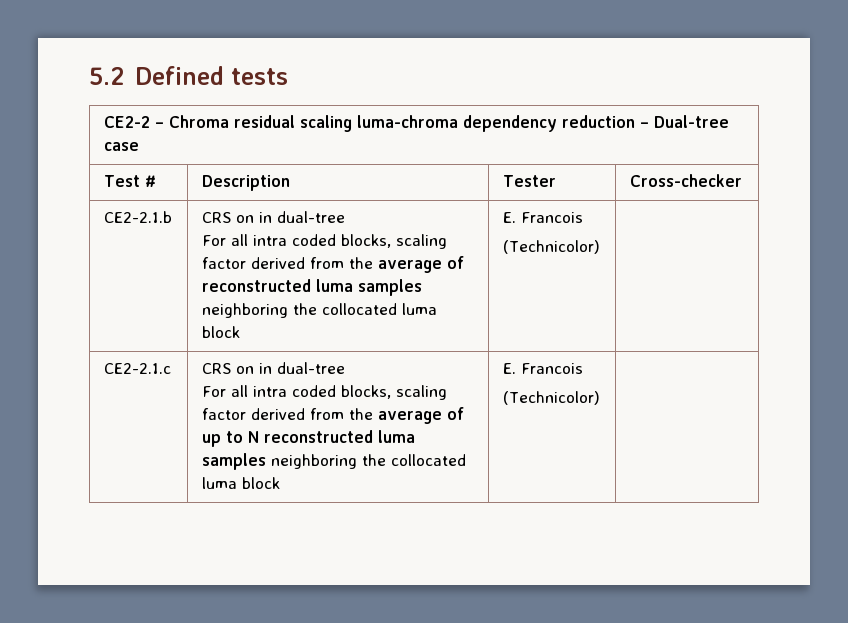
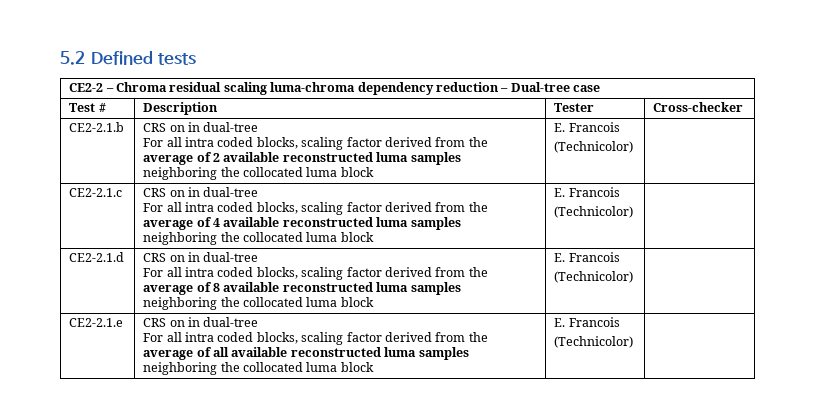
  CE2-2.1.b | CRS on in dual-tree
- For all intra coded blocks, scaling factor derived from the average of reconstructed luma samples neighboring the collocated luma block | E. Francois
+ For all intra coded blocks, scaling factor derived from the average of 2 available reconstructed luma samples neighboring the collocated luma block | E. Francois
  CE2-2.1.c | CRS on in dual-tree
- For all intra coded blocks, scaling factor derived from the average of up to N reconstructed luma samples neighboring the collocated luma block | E. Francois
+ For all intra coded blocks, scaling factor derived from the average of 4 available reconstructed luma samples neighboring the collocated luma block | E. Francois
+ CE2-2.1.d | CRS on in dual-tree
+ For all intra coded blocks, scaling factor derived from the average of 8 available reconstructed luma samples neighboring the collocated luma block | E. Francois
+ (Technicolor) |
+ CE2-2.1.e | CRS on in dual-tree
+ For all intra coded blocks, scaling factor derived from the average of all available reconstructed luma samples neighboring the collocated luma block | E. Francois
+ (Technicolor) |

